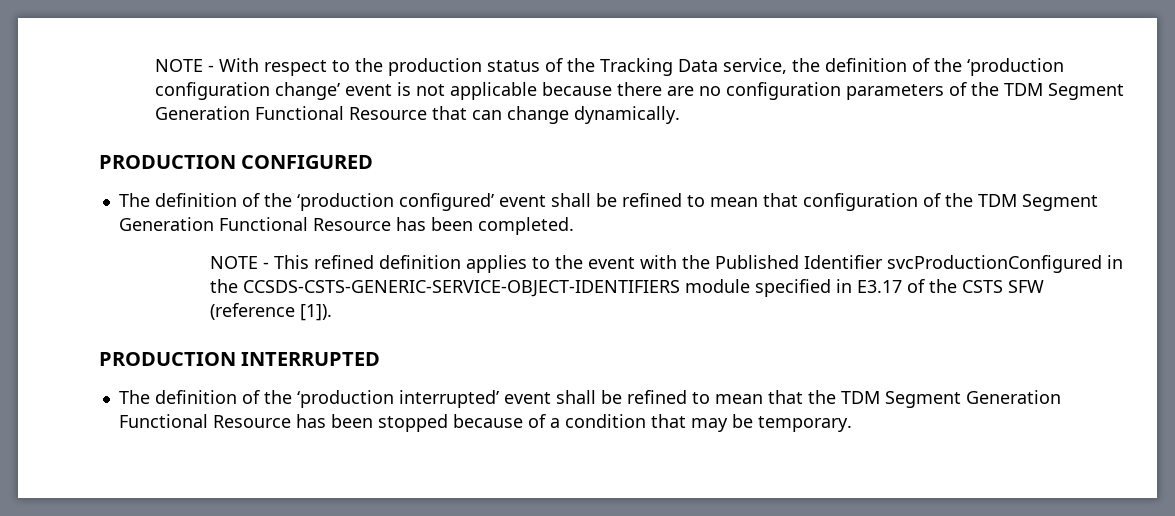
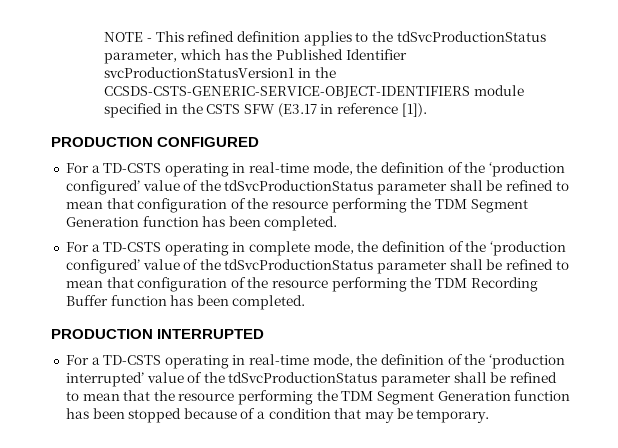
- NOTE - With respect to the production status of the Tracking Data service, the definition of the ‘production configuration change’ event is not applicable because there are no configuration parameters of the TDM Segment Generation Functional Resource that can change dynamically.
+ NOTE - This refined definition applies to the tdSvcProductionStatus parameter, which has the Published Identifier svcProductionStatusVersion1 in the CCSDS-CSTS-GENERIC-SERVICE-OBJECT-IDENTIFIERS module specified in the CSTS SFW (E3.17 in reference [1]).
  PRODUCTION CONFIGURED
- The definition of the ‘production configured’ event shall be refined to mean that configuration of the TDM Segment Generation Functional Resource has been completed.
- NOTE - This refined definition applies to the event with the Published Identifier svcProductionConfigured in the CCSDS-CSTS-GENERIC-SERVICE-OBJECT-IDENTIFIERS module specified in E3.17 of the CSTS SFW (reference [1]).
+ For a TD-CSTS operating in real-time mode, the definition of the ‘production configured’ value of the tdSvcProductionStatus parameter shall be refined to mean that configuration of the resource performing the TDM Segment Generation function has been completed.
+ For a TD-CSTS operating in complete mode, the definition of the ‘production configured’ value of the tdSvcProductionStatus parameter shall be refined to mean that configuration of the resource performing the TDM Recording Buffer function has been completed.
  PRODUCTION INTERRUPTED
- The definition of the ‘production interrupted’ event shall be refined to mean that the TDM Segment Generation Functional Resource has been stopped because of a condition that may be temporary.
+ For a TD-CSTS operating in real-time mode, the definition of the ‘production interrupted’ value of the tdSvcProductionStatus parameter shall be refined to mean that the resource performing the TDM Segment Generation function has been stopped because of a condition that may be temporary.

